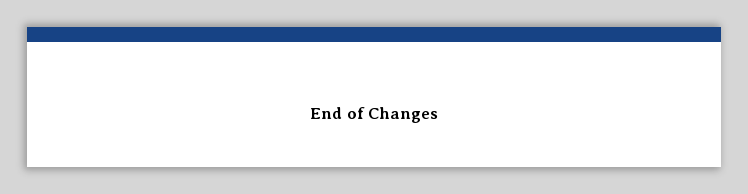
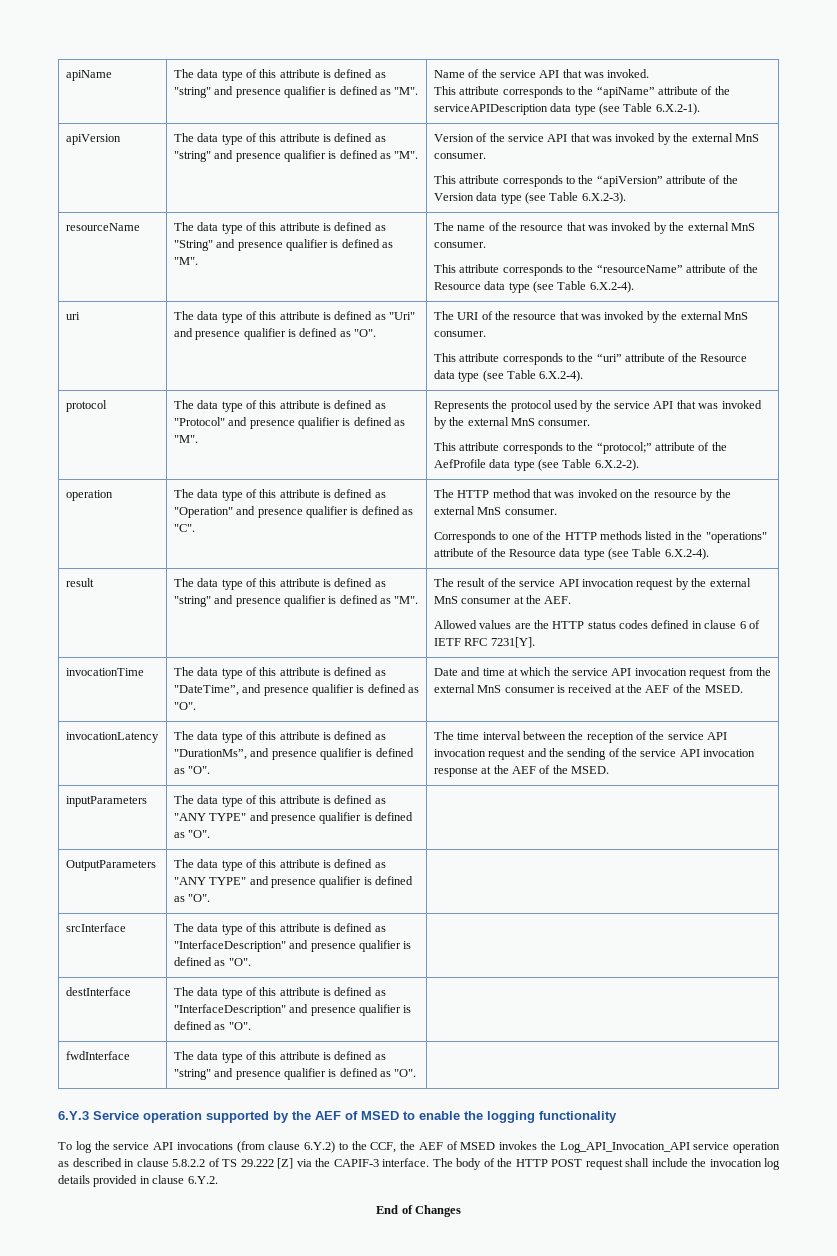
+ apiName | The data type of this attribute is defined as "string" and presence qualifier is defined as "M". | Name of the service API that was invoked.
+ This attribute corresponds to the “apiName” attribute of the serviceAPIDescription data type (see Table 6.X.2-1).
+ apiVersion | The data type of this attribute is defined as "string" and presence qualifier is defined as "M". | Version of the service API that was invoked by the external MnS consumer.
+ This attribute corresponds to the “apiVersion” attribute of the Version data type (see Table 6.X.2-3).
+ resourceName | The data type of this attribute is defined as "String" and presence qualifier is defined as "M". | The name of the resource that was invoked by the external MnS consumer.
+ This attribute corresponds to the “resourceName” attribute of the Resource data type (see Table 6.X.2-4).
+ uri | The data type of this attribute is defined as "Uri" and presence qualifier is defined as "O". | The URI of the resource that was invoked by the external MnS consumer.
+ This attribute corresponds to the “uri” attribute of the Resource data type (see Table 6.X.2-4).
+ protocol | The data type of this attribute is defined as "Protocol" and presence qualifier is defined as "M". | Represents the protocol used by the service API that was invoked by the external MnS consumer.
+ This attribute corresponds to the “protocol;” attribute of the AefProfile data type (see Table 6.X.2-2).
+ operation | The data type of this attribute is defined as "Operation" and presence qualifier is defined as "C". | The HTTP method that was invoked on the resource by the external MnS consumer.
+ Corresponds to one of the HTTP methods listed in the "operations" attribute of the Resource data type (see Table 6.X.2-4).
+ result | The data type of this attribute is defined as "string" and presence qualifier is defined as "M". | The result of the service API invocation request by the external MnS consumer at the AEF.
+ Allowed values are the HTTP status codes defined in clause 6 of IETF RFC 7231[Y].
+ invocationTime | The data type of this attribute is defined as "DateTime”, and presence qualifier is defined as "O". | Date and time at which the service API invocation request from the external MnS consumer is received at the AEF of the MSED.
+ invocationLatency | The data type of this attribute is defined as "DurationMs”, and presence qualifier is defined as "O". | The time interval between the reception of the service API invocation request and the sending of the service API invocation response at the AEF of the MSED.
+ inputParameters | The data type of this attribute is defined as "ANY TYPE" and presence qualifier is defined as "O". |
+ OutputParameters | The data type of this attribute is defined as "ANY TYPE" and presence qualifier is defined as "O". |
+ srcInterface | The data type of this attribute is defined as "InterfaceDescription" and presence qualifier is defined as "O". |
+ destInterface | The data type of this attribute is defined as "InterfaceDescription" and presence qualifier is defined as "O". |
+ fwdInterface | The data type of this attribute is defined as "string" and presence qualifier is defined as "O". |
+ 6.Y.3 Service operation supported by the AEF of MSED to enable the logging functionality
+ To log the service API invocations (from clause 6.Y.2) to the CCF, the AEF of MSED invokes the Log_API_Invocation_API service operation as described in clause 5.8.2.2 of TS 29.222 [Z] via the CAPIF-3 interface. The body of the HTTP POST request shall include the invocation log details provided in clause 6.Y.2.

